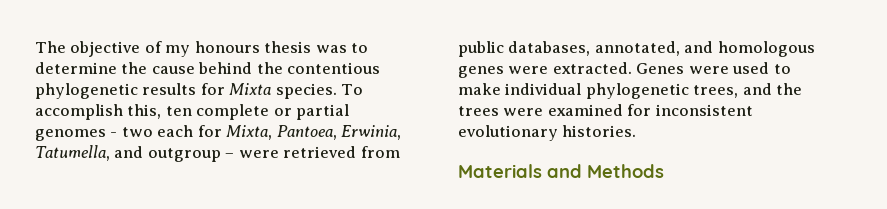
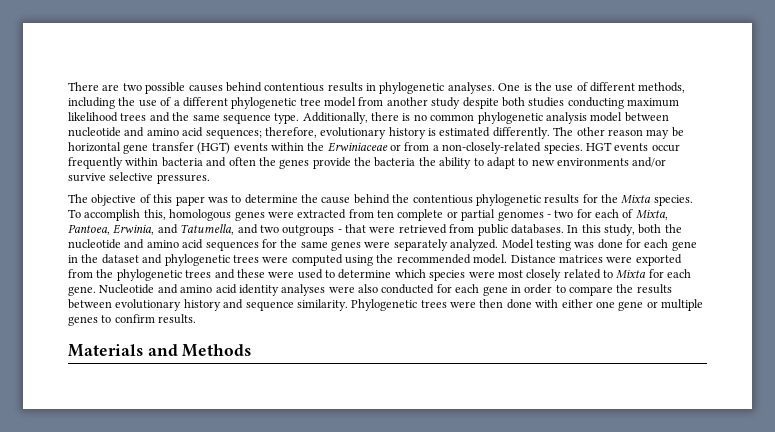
- The objective of my honours thesis was to determine the cause behind the contentious phylogenetic results for Mixta species.
+ There are two possible causes behind contentious results in phylogenetic analyses. One is the use of different methods, including the use of a different phylogenetic tree model from another study despite both studies conducting maximum likelihood trees and the same sequence type. Additionally, there is no common phylogenetic analysis model between nucleotide and amino acid sequences; therefore, evolutionary history is estimated differently. The other reason may be horizontal gene transfer (HGT) events within the Erwiniaceae or from a non-closely-related species. HGT events occur frequently within bacteria and often the genes provide the bacteria the ability to adapt to new environments and/or survive selective pressures.
+ The objective of this paper was to determine the cause behind the contentious phylogenetic results for the Mixta species.
- To accomplish this, ten complete or partial genomes - two each for Mixta, Pantoea, Erwinia, Tatumella, and outgroup – were retrieved from public databases, annotated, and homologous genes were extracted. Genes were used to make individual phylogenetic trees, and the trees were examined for inconsistent evolutionary histories.
+ To accomplish this, homologous genes were extracted from ten complete or partial genomes - two for each of Mixta, Pantoea, Erwinia, and Tatumella, and two outgroups - that were retrieved from public databases. In this study, both the nucleotide and amino acid sequences for the same genes were separately analyzed. Model testing was done for each gene in the dataset and phylogenetic trees were computed using the recommended model. Distance matrices were exported from the phylogenetic trees and these were used to determine which species were most closely related to Mixta for each gene. Nucleotide and amino acid identity analyses were also conducted for each gene in order to compare the results between evolutionary history and sequence similarity. Phylogenetic trees were then done with either one gene or multiple genes to confirm results.

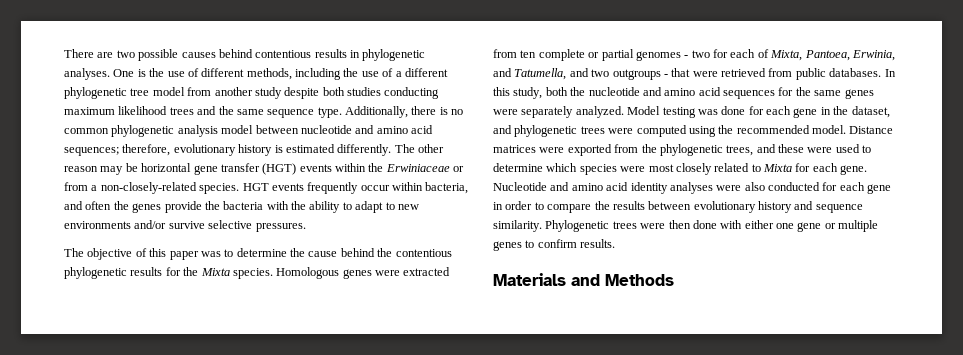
- HGT events occur frequently within bacteria and often the genes provide the bacteria the ability to adapt to new environments and/or survive selective pressures.
+ HGT events frequently occur within bacteria, and often the genes provide the bacteria with the ability to adapt to new environments and/or survive selective pressures.
- To accomplish this, homologous genes were extracted from ten complete or partial genomes - two for each of Mixta, Pantoea, Erwinia, and Tatumella, and two outgroups - that were retrieved from public databases.
+ Homologous genes were extracted from ten complete or partial genomes - two for each of Mixta, Pantoea, Erwinia, and Tatumella, and two outgroups - that were retrieved from public databases.
- Model testing was done for each gene in the dataset and phylogenetic trees were computed using the recommended model.
+ Model testing was done for each gene in the dataset, and phylogenetic trees were computed using the recommended model.
- Distance matrices were exported from the phylogenetic trees and these were used to determine which species were most closely related to Mixta for each gene.
+ Distance matrices were exported from the phylogenetic trees, and these were used to determine which species were most closely related to Mixta for each gene.

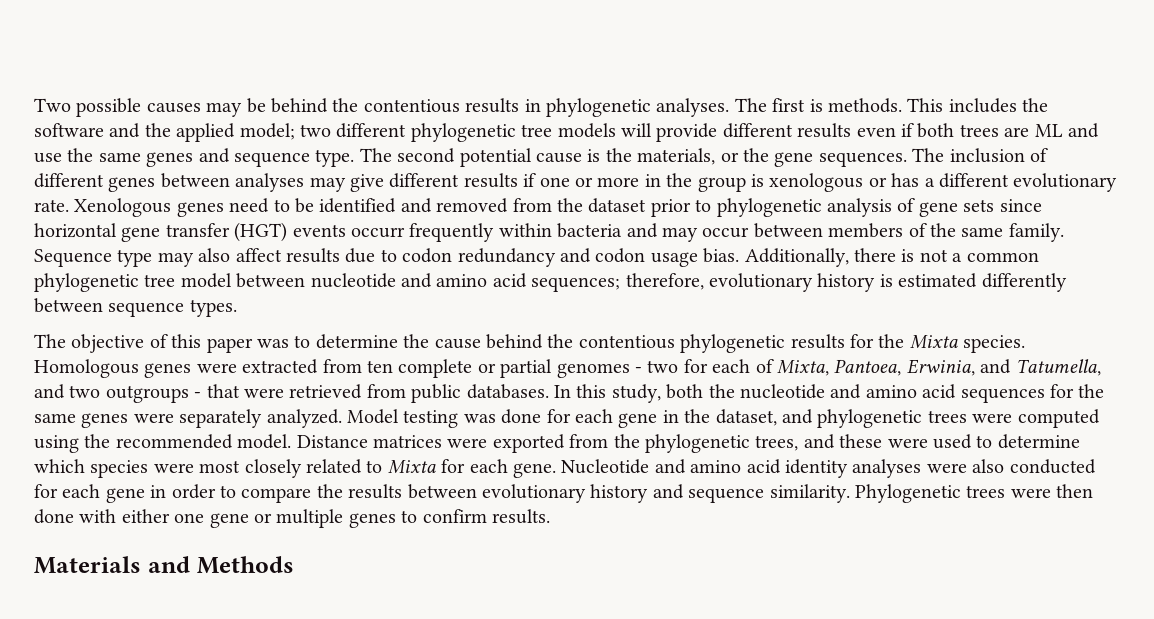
- There are two possible causes behind contentious results in phylogenetic analyses.
+ Two possible causes may be behind the contentious results in phylogenetic analyses.
- One is the use of different methods, including the use of a different phylogenetic tree model from another study despite both studies conducting maximum likelihood trees and the same sequence type.
+ The first is methods. This includes the software and the applied model; two different phylogenetic tree models will provide different results even if both trees are ML and use the same genes and sequence type. The second potential cause is the materials, or the gene sequences. The inclusion of different genes between analyses may give different results if one or more in the group is xenologous or has a different evolutionary rate. Xenologous genes need to be identified and removed from the dataset prior to phylogenetic analysis of gene sets since horizontal gene transfer (HGT) events occurr frequently within bacteria and may occur between members of the same family. Sequence type may also affect results due to codon redundancy and codon usage bias.
- Additionally, there is no common phylogenetic analysis model between nucleotide and amino acid sequences; therefore, evolutionary history is estimated differently. The other reason may be horizontal gene transfer (HGT) events within the Erwiniaceae or from a non-closely-related species. HGT events frequently occur within bacteria, and often the genes provide the bacteria with the ability to adapt to new environments and/or survive selective pressures.
+ Additionally, there is not a common phylogenetic tree model between nucleotide and amino acid sequences; therefore, evolutionary history is estimated differently between sequence types.

